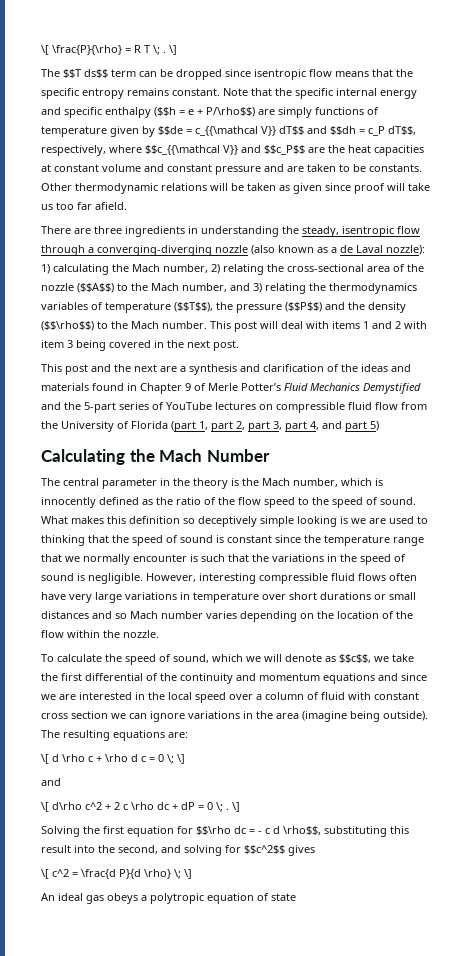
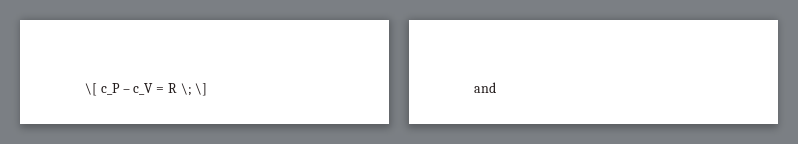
- \[ \frac{P}{\rho} = R T \; . \]
- The $$T ds$$ term can be dropped since isentropic flow means that the specific entropy remains constant. Note that the specific internal energy and specific enthalpy ($$h = e + P/\rho$$) are simply functions of temperature given by $$de = c_{{\mathcal V}} dT$$ and $$dh = c_P dT$$, respectively, where $$c_{{\mathcal V}} and $$c_P$$ are the heat capacities at constant volume and constant pressure and are taken to be constants. Other thermodynamic relations will be taken as given since proof will take us too far afield.
- There are three ingredients in understanding the steady, isentropic flow through a converging-diverging nozzle (also known as a de Laval nozzle): 1) calculating the Mach number, 2) relating the cross-sectional area of the nozzle ($$A$$) to the Mach number, and 3) relating the thermodynamics variables of temperature ($$T$$), the pressure ($$P$$) and the density ($$\rho$$) to the Mach number. This post will deal with items 1 and 2 with item 3 being covered in the next post.
- This post and the next are a synthesis and clarification of the ideas and materials found in Chapter 9 of Merle Potter’s Fluid Mechanics Demystified and the 5-part series of YouTube lectures on compressible fluid flow from the University of Florida (part 1, part 2, part 3, part 4, and part 5)
- Calculating the Mach Number
- The central parameter in the theory is the Mach number, which is innocently defined as the ratio of the flow speed to the speed of sound. What makes this definition so deceptively simple looking is we are used to thinking that the speed of sound is constant since the temperature range that we normally encounter is such that the variations in the speed of sound is negligible. However, interesting compressible fluid flows often have very large variations in temperature over short durations or small distances and so Mach number varies depending on the location of the flow within the nozzle.
- To calculate the speed of sound, which we will denote as $$c$$, we take the first differential of the continuity and momentum equations and since we are interested in the local speed over a column of fluid with constant cross section we can ignore variations in the area (imagine being outside). The resulting equations are:
- \[ d \rho c + \rho d c = 0 \; \]
+ \[ c_P – c_V = R \; \]
  and
- \[ d\rho c^2 + 2 c \rho dc + dP = 0 \; . \]
- Solving the first equation for $$\rho dc = - c d \rho$$, substituting this result into the second, and solving for $$c^2$$ gives
- \[ c^2 = \frac{d P}{d \rho} \; \]
- An ideal gas obeys a polytropic equation of state

